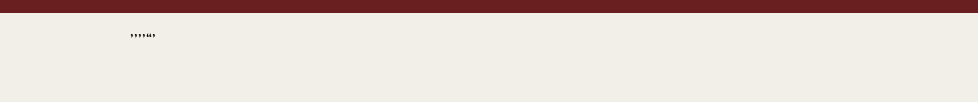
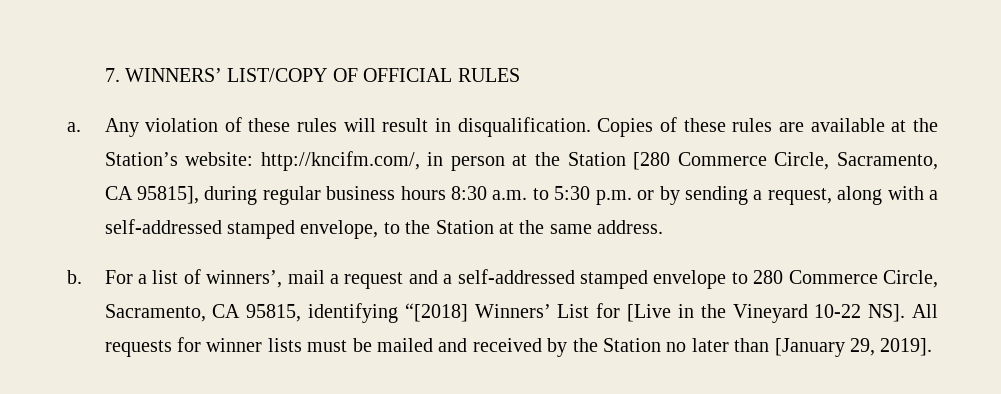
- ’’’’“’
+ 7. WINNERS’ LIST/COPY OF OFFICIAL RULES
+ a. Any violation of these rules will result in disqualification. Copies of these rules are available at the Station’s website: http://kncifm.com/, in person at the Station [280 Commerce Circle, Sacramento, CA 95815], during regular business hours 8:30 a.m. to 5:30 p.m. or by sending a request, along with a self-addressed stamped envelope, to the Station at the same address.
+ b. For a list of winners’, mail a request and a self-addressed stamped envelope to 280 Commerce Circle, Sacramento, CA 95815, identifying “[2018] Winners’ List for [Live in the Vineyard 10-22 NS]. All requests for winner lists must be mailed and received by the Station no later than [January 29, 2019].

